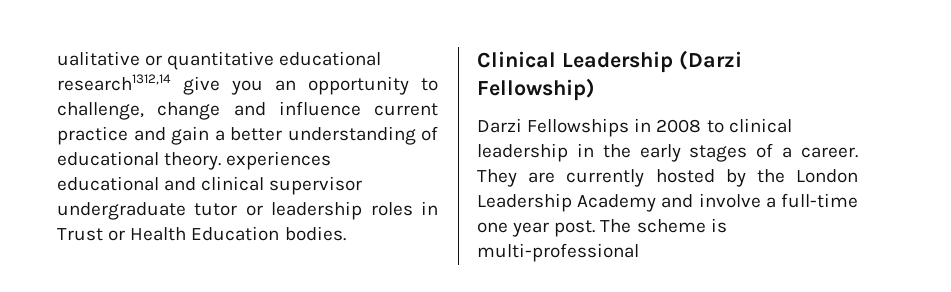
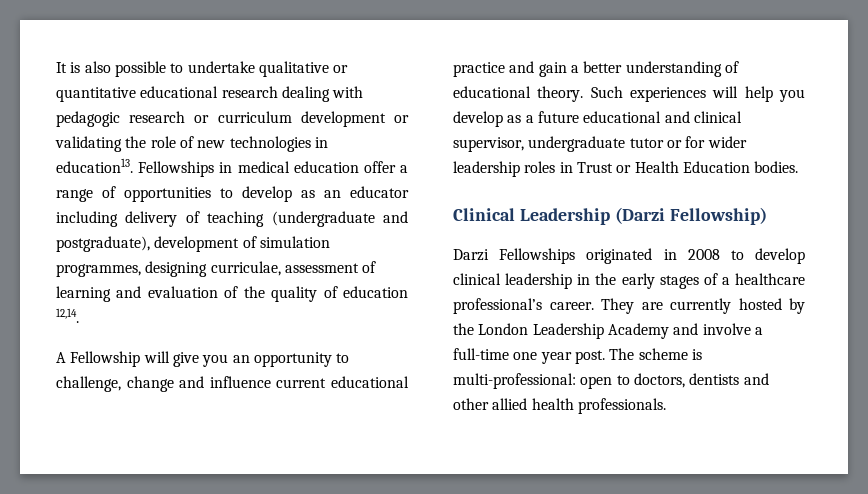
- ualitative or quantitative educational research1312,14 give you an opportunity to challenge, change and influence current practice and gain a better understanding of educational theory. experiences educational and clinical supervisor undergraduate tutor or leadership roles in Trust or Health Education bodies.
+ It is also possible to undertake qualitative or quantitative educational research dealing with pedagogic research or curriculum development or validating the role of new technologies in education13. Fellowships in medical education offer a range of opportunities to develop as an educator including delivery of teaching (undergraduate and postgraduate), development of simulation programmes, designing curriculae, assessment of learning and evaluation of the quality of education 12,14.
+ A Fellowship will give you an opportunity to challenge, change and influence current educational practice and gain a better understanding of educational theory. Such experiences will help you develop as a future educational and clinical supervisor, undergraduate tutor or for wider leadership roles in Trust or Health Education bodies.
- Darzi Fellowships in 2008 to clinical leadership in the early stages of a career.
+ Darzi Fellowships originated in 2008 to develop clinical leadership in the early stages of a healthcare professional’s career.
- The scheme is multi-professional
+ The scheme is multi-professional: open to doctors, dentists and other allied health professionals.

